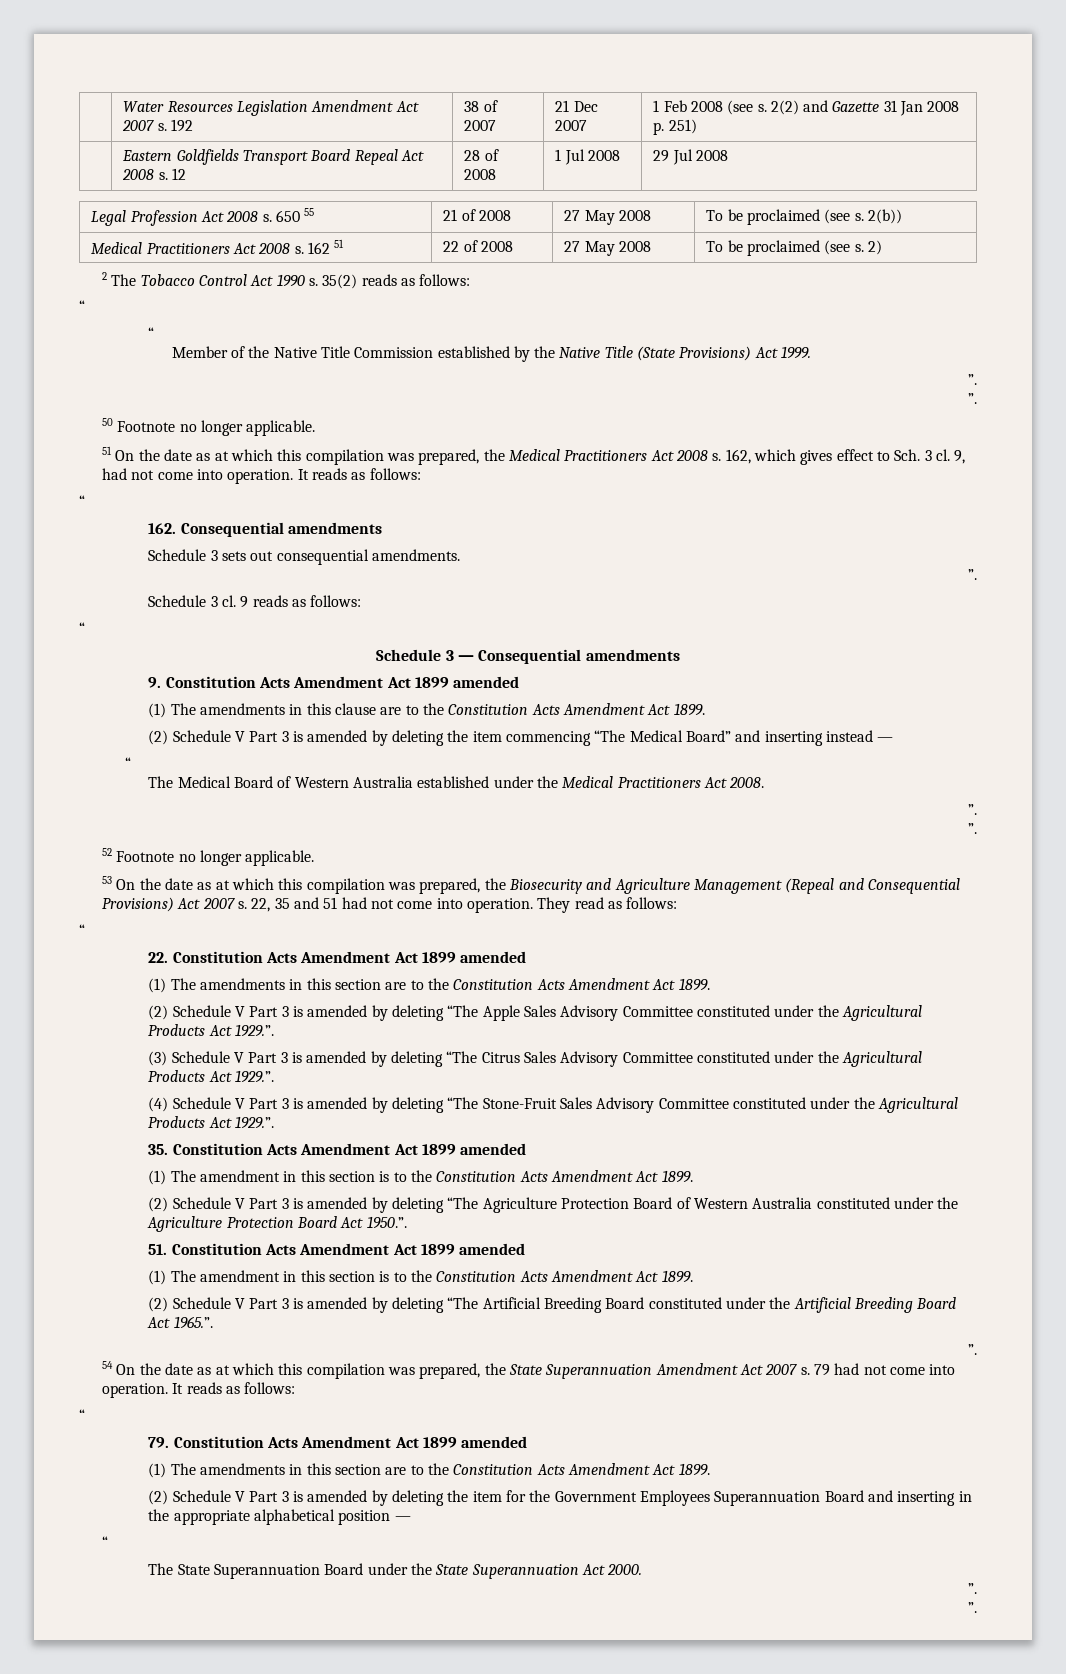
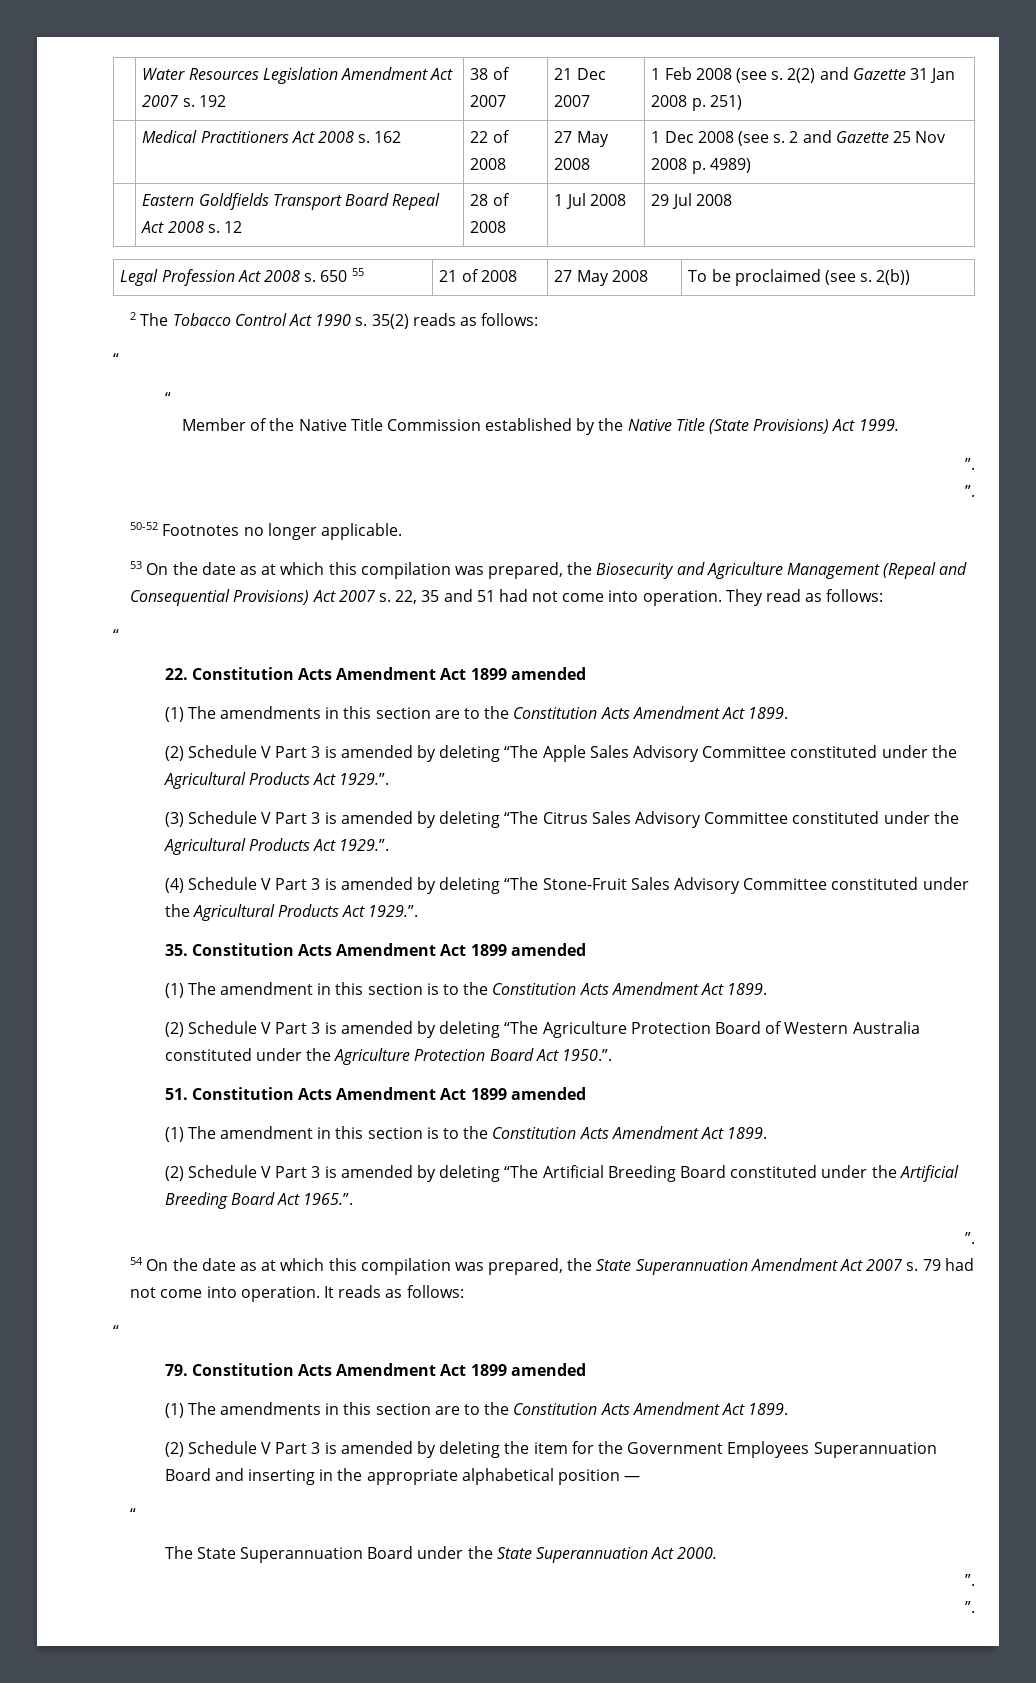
+ | Medical Practitioners Act 2008 s. 162 | 22 of 2008 | 27 May 2008 | 1 Dec 2008 (see s. 2 and Gazette 25 Nov 2008 p. 4989)
- Medical Practitioners Act 2008 s. 162 51 | 22 of 2008 | 27 May 2008 | To be proclaimed (see s. 2)
- 50 Footnote no longer applicable.
- 51 On the date as at which this compilation was prepared, the Medical Practitioners Act 2008 s. 162, which gives effect to Sch. 3 cl. 9, had not come into operation. It reads as follows:
- “
- 162. Consequential amendments
- Schedule 3 sets out consequential amendments.
- ”.
- Schedule 3 cl. 9 reads as follows:
- “
- Schedule 3 — Consequential amendments
- 9. Constitution Acts Amendment Act 1899 amended
- (1) The amendments in this clause are to the Constitution Acts Amendment Act 1899.
- (2) Schedule V Part 3 is amended by deleting the item commencing “The Medical Board” and inserting instead —
- “
- The Medical Board of Western Australia established under the Medical Practitioners Act 2008.
- ”.
- ”.
- 52 Footnote no longer applicable.
+ 50-52 Footnotes no longer applicable.

